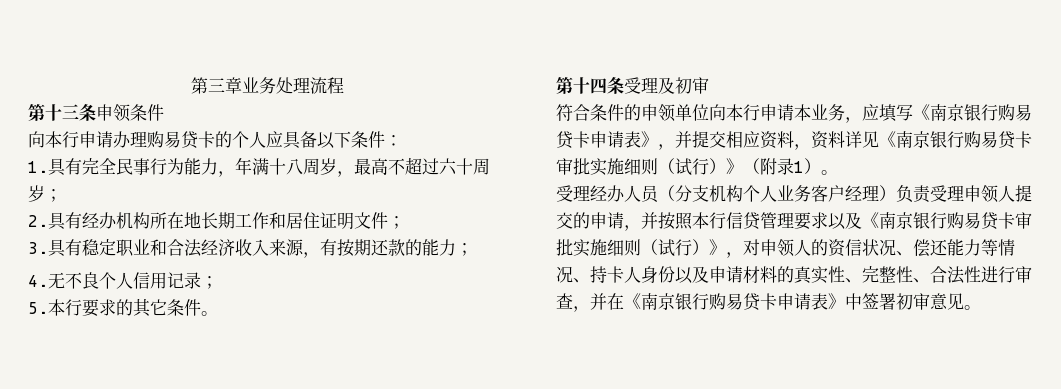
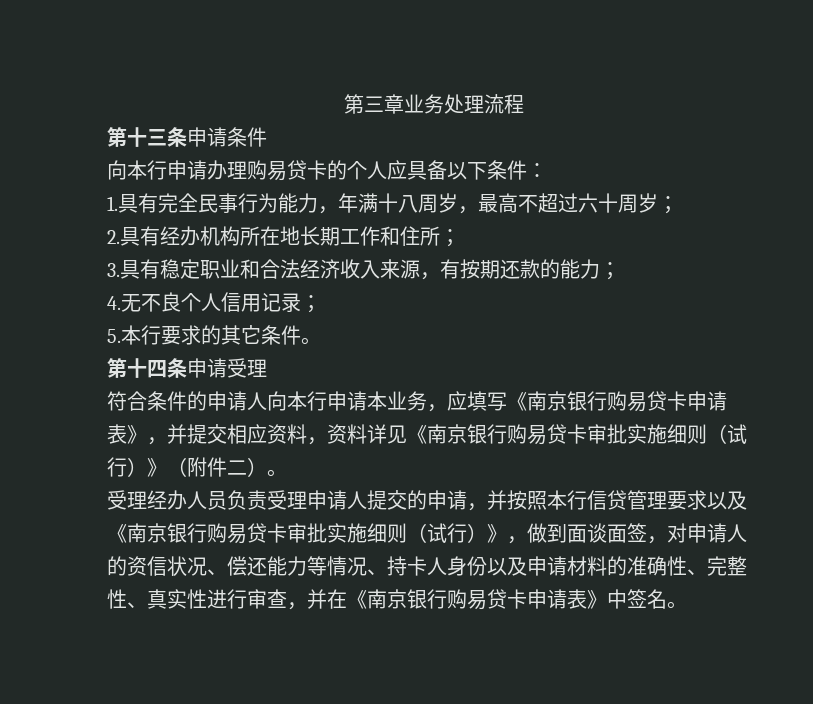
- 第十三条申领条件
+ 第十三条申请条件
- 2.具有经办机构所在地长期工作和居住证明文件；
+ 2.具有经办机构所在地长期工作和住所；
- 第十四条受理及初审
+ 第十四条申请受理
- 符合条件的申领单位向本行申请本业务，应填写《南京银行购易贷卡申请表》，并提交相应资料，资料详见《南京银行购易贷卡审批实施细则（试行）》（附录1）。
+ 符合条件的申请人向本行申请本业务，应填写《南京银行购易贷卡申请表》，并提交相应资料，资料详见《南京银行购易贷卡审批实施细则（试行）》（附件二）。
- 受理经办人员（分支机构个人业务客户经理）负责受理申领人提交的申请，并按照本行信贷管理要求以及《南京银行购易贷卡审批实施细则（试行）》，对申领人的资信状况、偿还能力等情况、持卡人身份以及申请材料的真实性、完整性、合法性进行审查，并在《南京银行购易贷卡申请表》中签署初审意见。
+ 受理经办人员负责受理申请人提交的申请，并按照本行信贷管理要求以及《南京银行购易贷卡审批实施细则（试行）》，做到面谈面签，对申请人的资信状况、偿还能力等情况、持卡人身份以及申请材料的准确性、完整性、真实性进行审查，并在《南京银行购易贷卡申请表》中签名。

